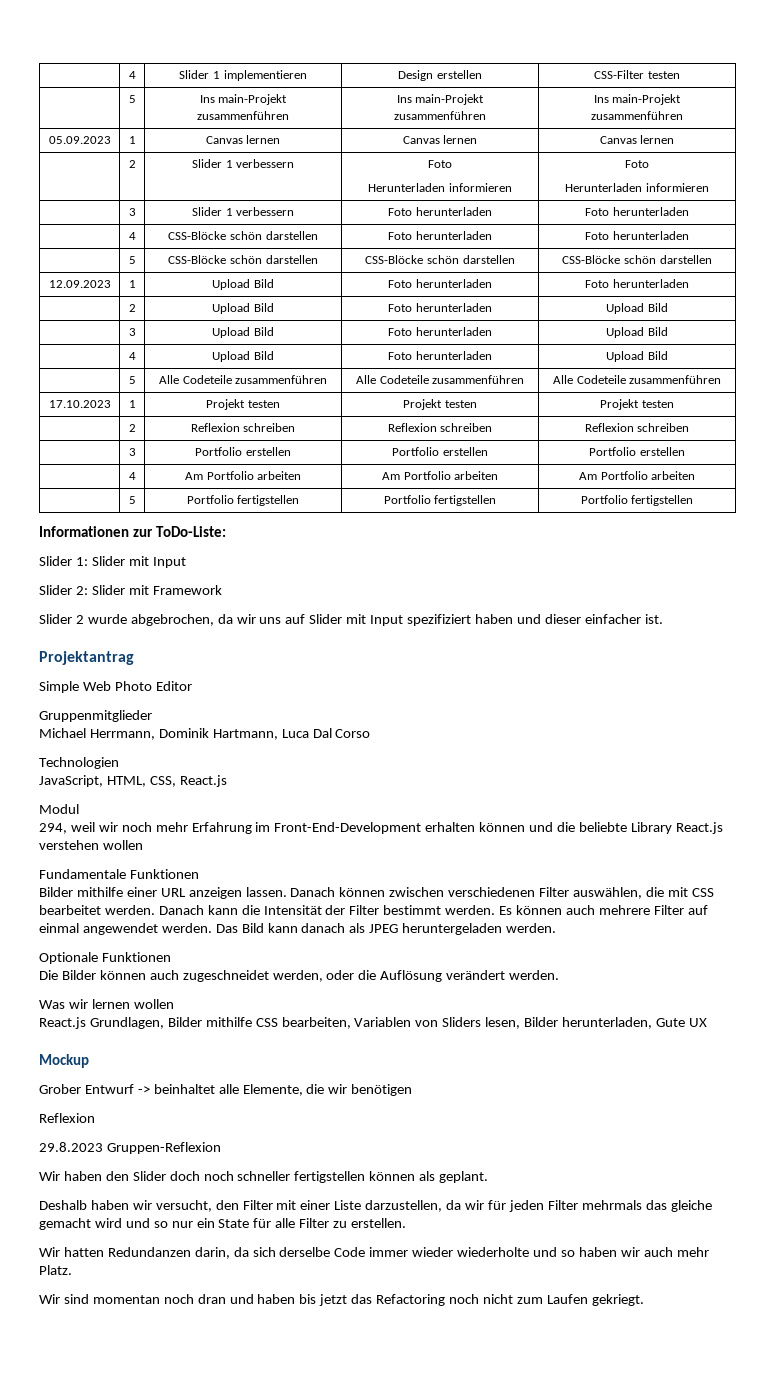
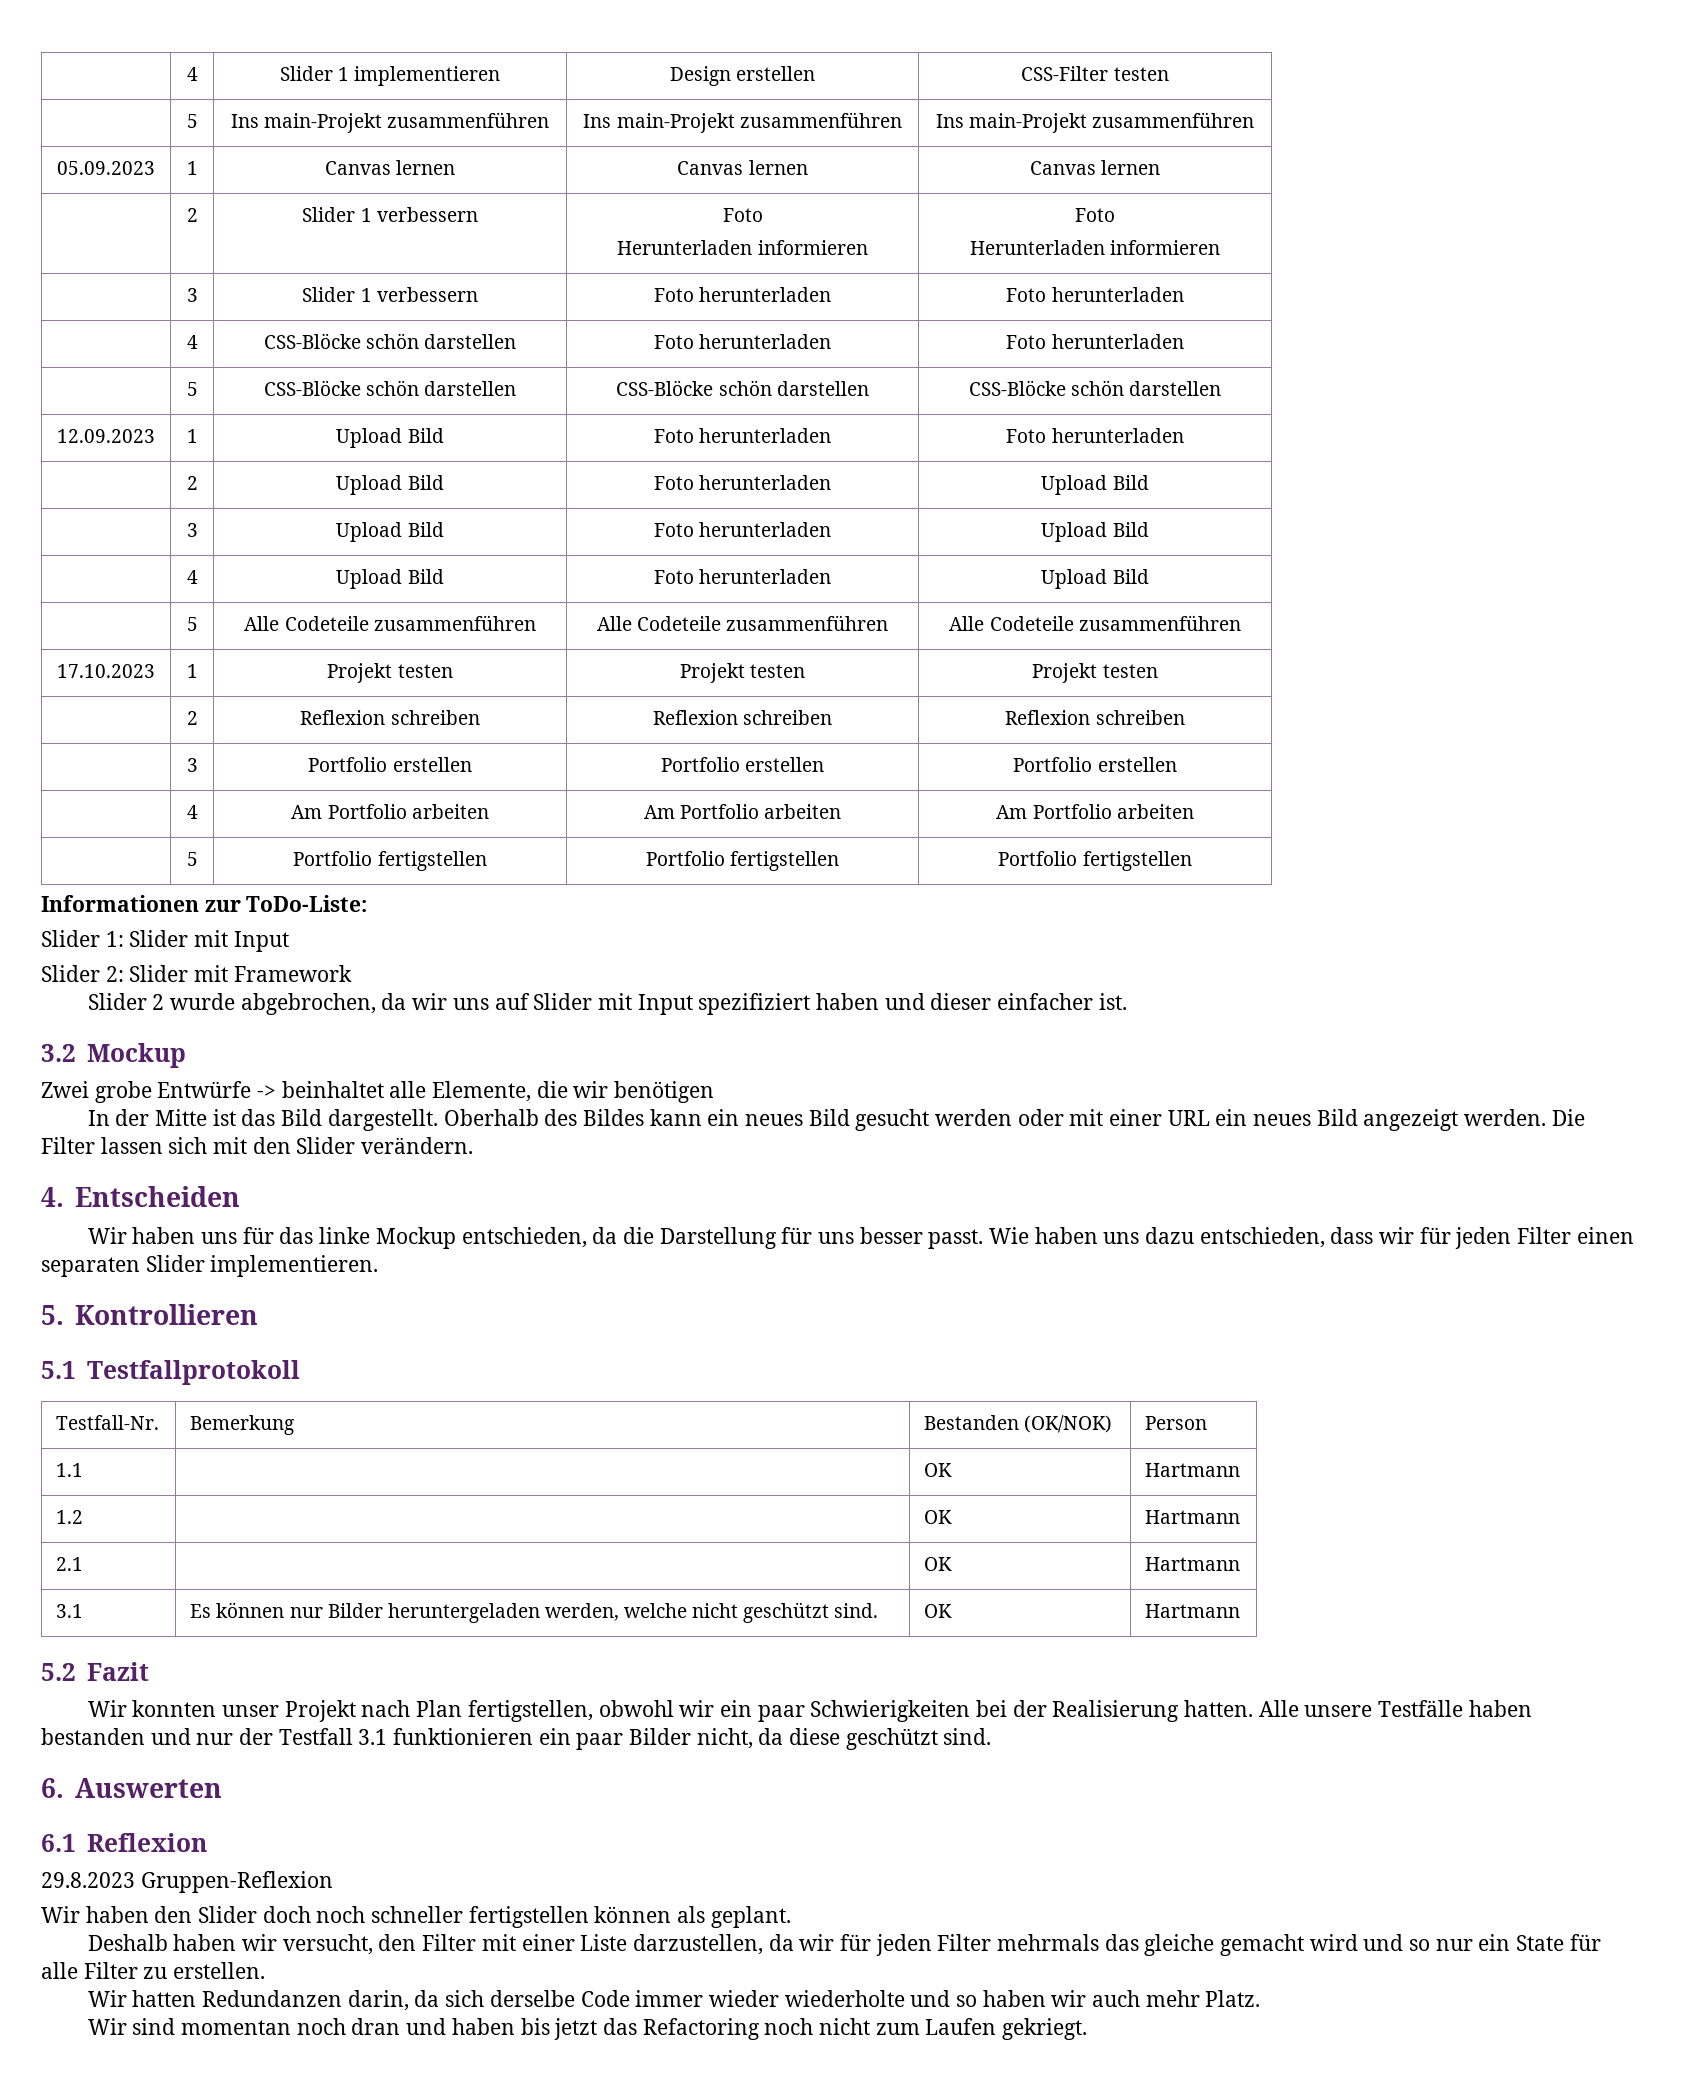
- Projektantrag
- Simple Web Photo Editor
- Gruppenmitglieder
- Michael Herrmann, Dominik Hartmann, Luca Dal Corso
- Technologien
- JavaScript, HTML, CSS, React.js
- Modul
- 294, weil wir noch mehr Erfahrung im Front-End-Development erhalten können und die beliebte Library React.js verstehen wollen
- Fundamentale Funktionen
- Bilder mithilfe einer URL anzeigen lassen. Danach können zwischen verschiedenen Filter auswählen, die mit CSS bearbeitet werden. Danach kann die Intensität der Filter bestimmt werden. Es können auch mehrere Filter auf einmal angewendet werden. Das Bild kann danach als JPEG heruntergeladen werden.
- Optionale Funktionen
- Die Bilder können auch zugeschneidet werden, oder die Auflösung verändert werden.
- Was wir lernen wollen
- React.js Grundlagen, Bilder mithilfe CSS bearbeiten, Variablen von Sliders lesen, Bilder herunterladen, Gute UX
- Mockup
- Grober Entwurf -> beinhaltet alle Elemente, die wir benötigen
- Reflexion
+ 3.2 Mockup
+ Zwei grobe Entwürfe -> beinhaltet alle Elemente, die wir benötigen
+ In der Mitte ist das Bild dargestellt. Oberhalb des Bildes kann ein neues Bild gesucht werden oder mit einer URL ein neues Bild angezeigt werden. Die Filter lassen sich mit den Slider verändern.
+ 4. Entscheiden
+ Wir haben uns für das linke Mockup entschieden, da die Darstellung für uns besser passt. Wie haben uns dazu entschieden, dass wir für jeden Filter einen separaten Slider implementieren.
+ 5. Kontrollieren
+ 5.1 Testfallprotokoll
+ Testfall-Nr. | Bemerkung | Bestanden (OK/NOK) | Person
+ 1.1 | | OK | Hartmann
+ 1.2 | | OK | Hartmann
+ 2.1 | | OK | Hartmann
+ 3.1 | Es können nur Bilder heruntergeladen werden, welche nicht geschützt sind. | OK | Hartmann
+ 5.2 Fazit
+ Wir konnten unser Projekt nach Plan fertigstellen, obwohl wir ein paar Schwierigkeiten bei der Realisierung hatten. Alle unsere Testfälle haben bestanden und nur der Testfall 3.1 funktionieren ein paar Bilder nicht, da diese geschützt sind.
+ 6. Auswerten
+ 6.1 Reflexion

